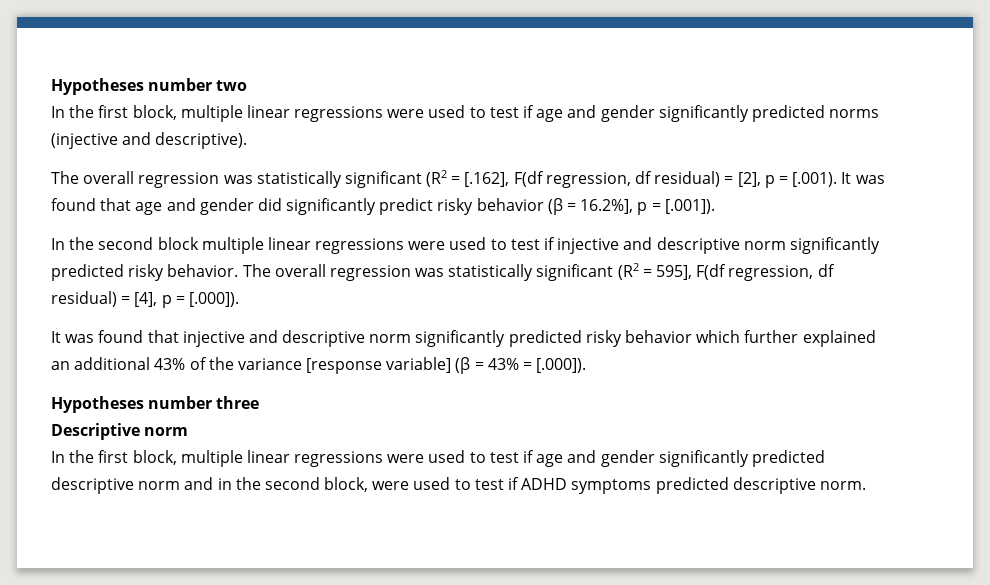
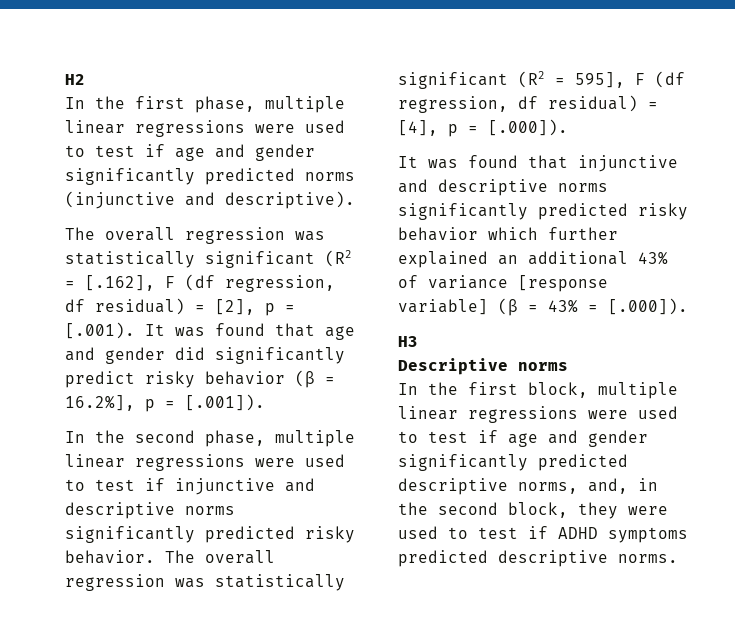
- Hypotheses number two
- In the first block, multiple linear regressions were used to test if age and gender significantly predicted norms (injective and descriptive).
+ H2
+ In the first phase, multiple linear regressions were used to test if age and gender significantly predicted norms (injunctive and descriptive).
- The overall regression was statistically significant (R2 = [.162], F(df regression, df residual) = [2], p = [.001). It was found that age and gender did significantly predict risky behavior (β = 16.2%], p = [.001]).
+ The overall regression was statistically significant (R2 = [.162], F (df regression, df residual) = [2], p = [.001). It was found that age and gender did significantly predict risky behavior (β = 16.2%], p = [.001]).
- In the second block multiple linear regressions were used to test if injective and descriptive norm significantly predicted risky behavior.
+ In the second phase, multiple linear regressions were used to test if injunctive and descriptive norms significantly predicted risky behavior.
- The overall regression was statistically significant (R2 = 595], F(df regression, df residual) = [4], p = [.000]).
+ The overall regression was statistically significant (R2 = 595], F (df regression, df residual) = [4], p = [.000]).
- It was found that injective and descriptive norm significantly predicted risky behavior which further explained an additional 43% of the variance [response variable] (β = 43% = [.000]).
+ It was found that injunctive and descriptive norms significantly predicted risky behavior which further explained an additional 43% of variance [response variable] (β = 43% = [.000]).
- Hypotheses number three
+ H3
- Descriptive norm
+ Descriptive norms
- In the first block, multiple linear regressions were used to test if age and gender significantly predicted descriptive norm and in the second block, were used to test if ADHD symptoms predicted descriptive norm.
+ In the first block, multiple linear regressions were used to test if age and gender significantly predicted descriptive norms, and, in the second block, they were used to test if ADHD symptoms predicted descriptive norms.

